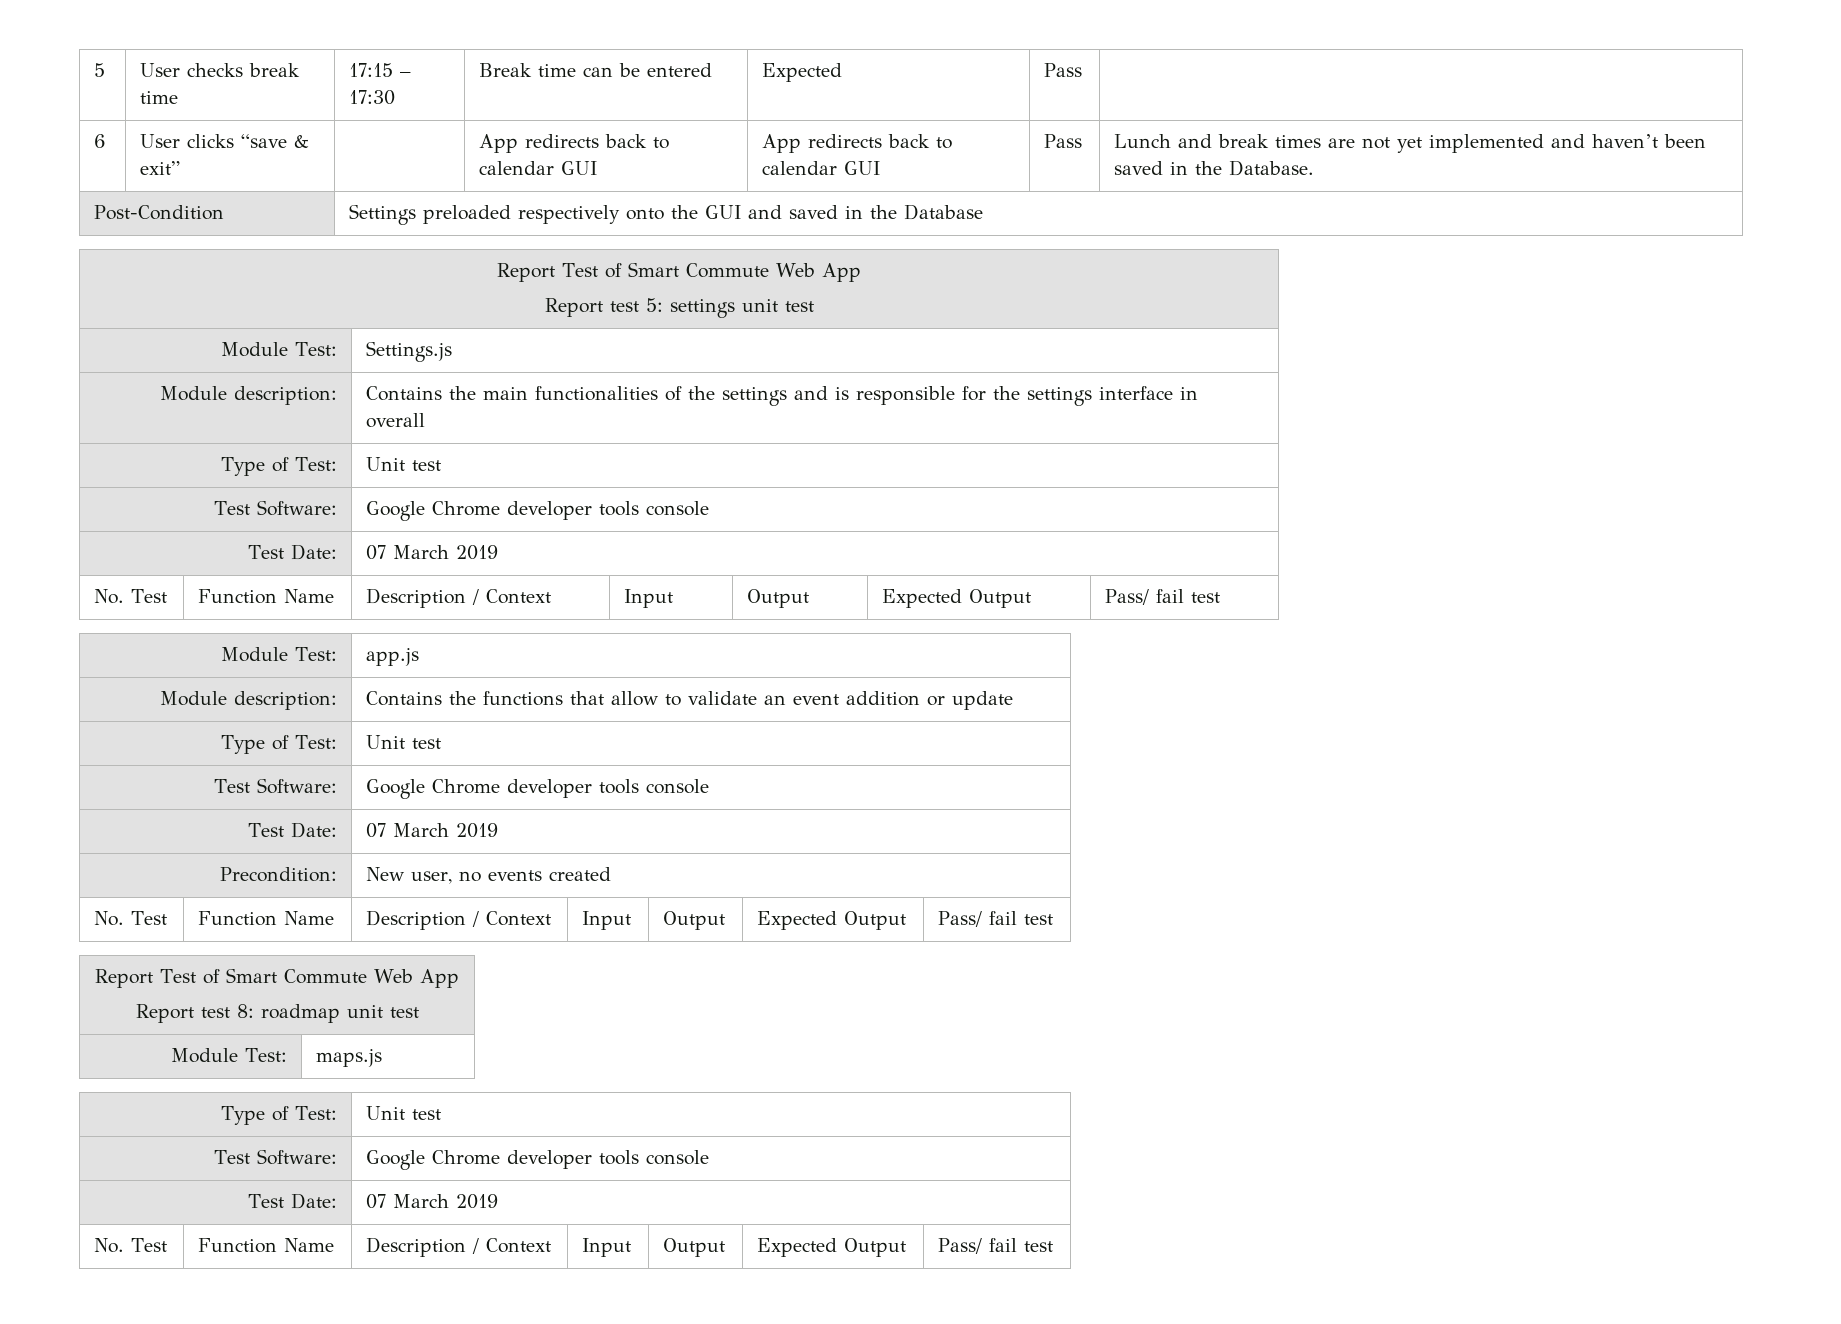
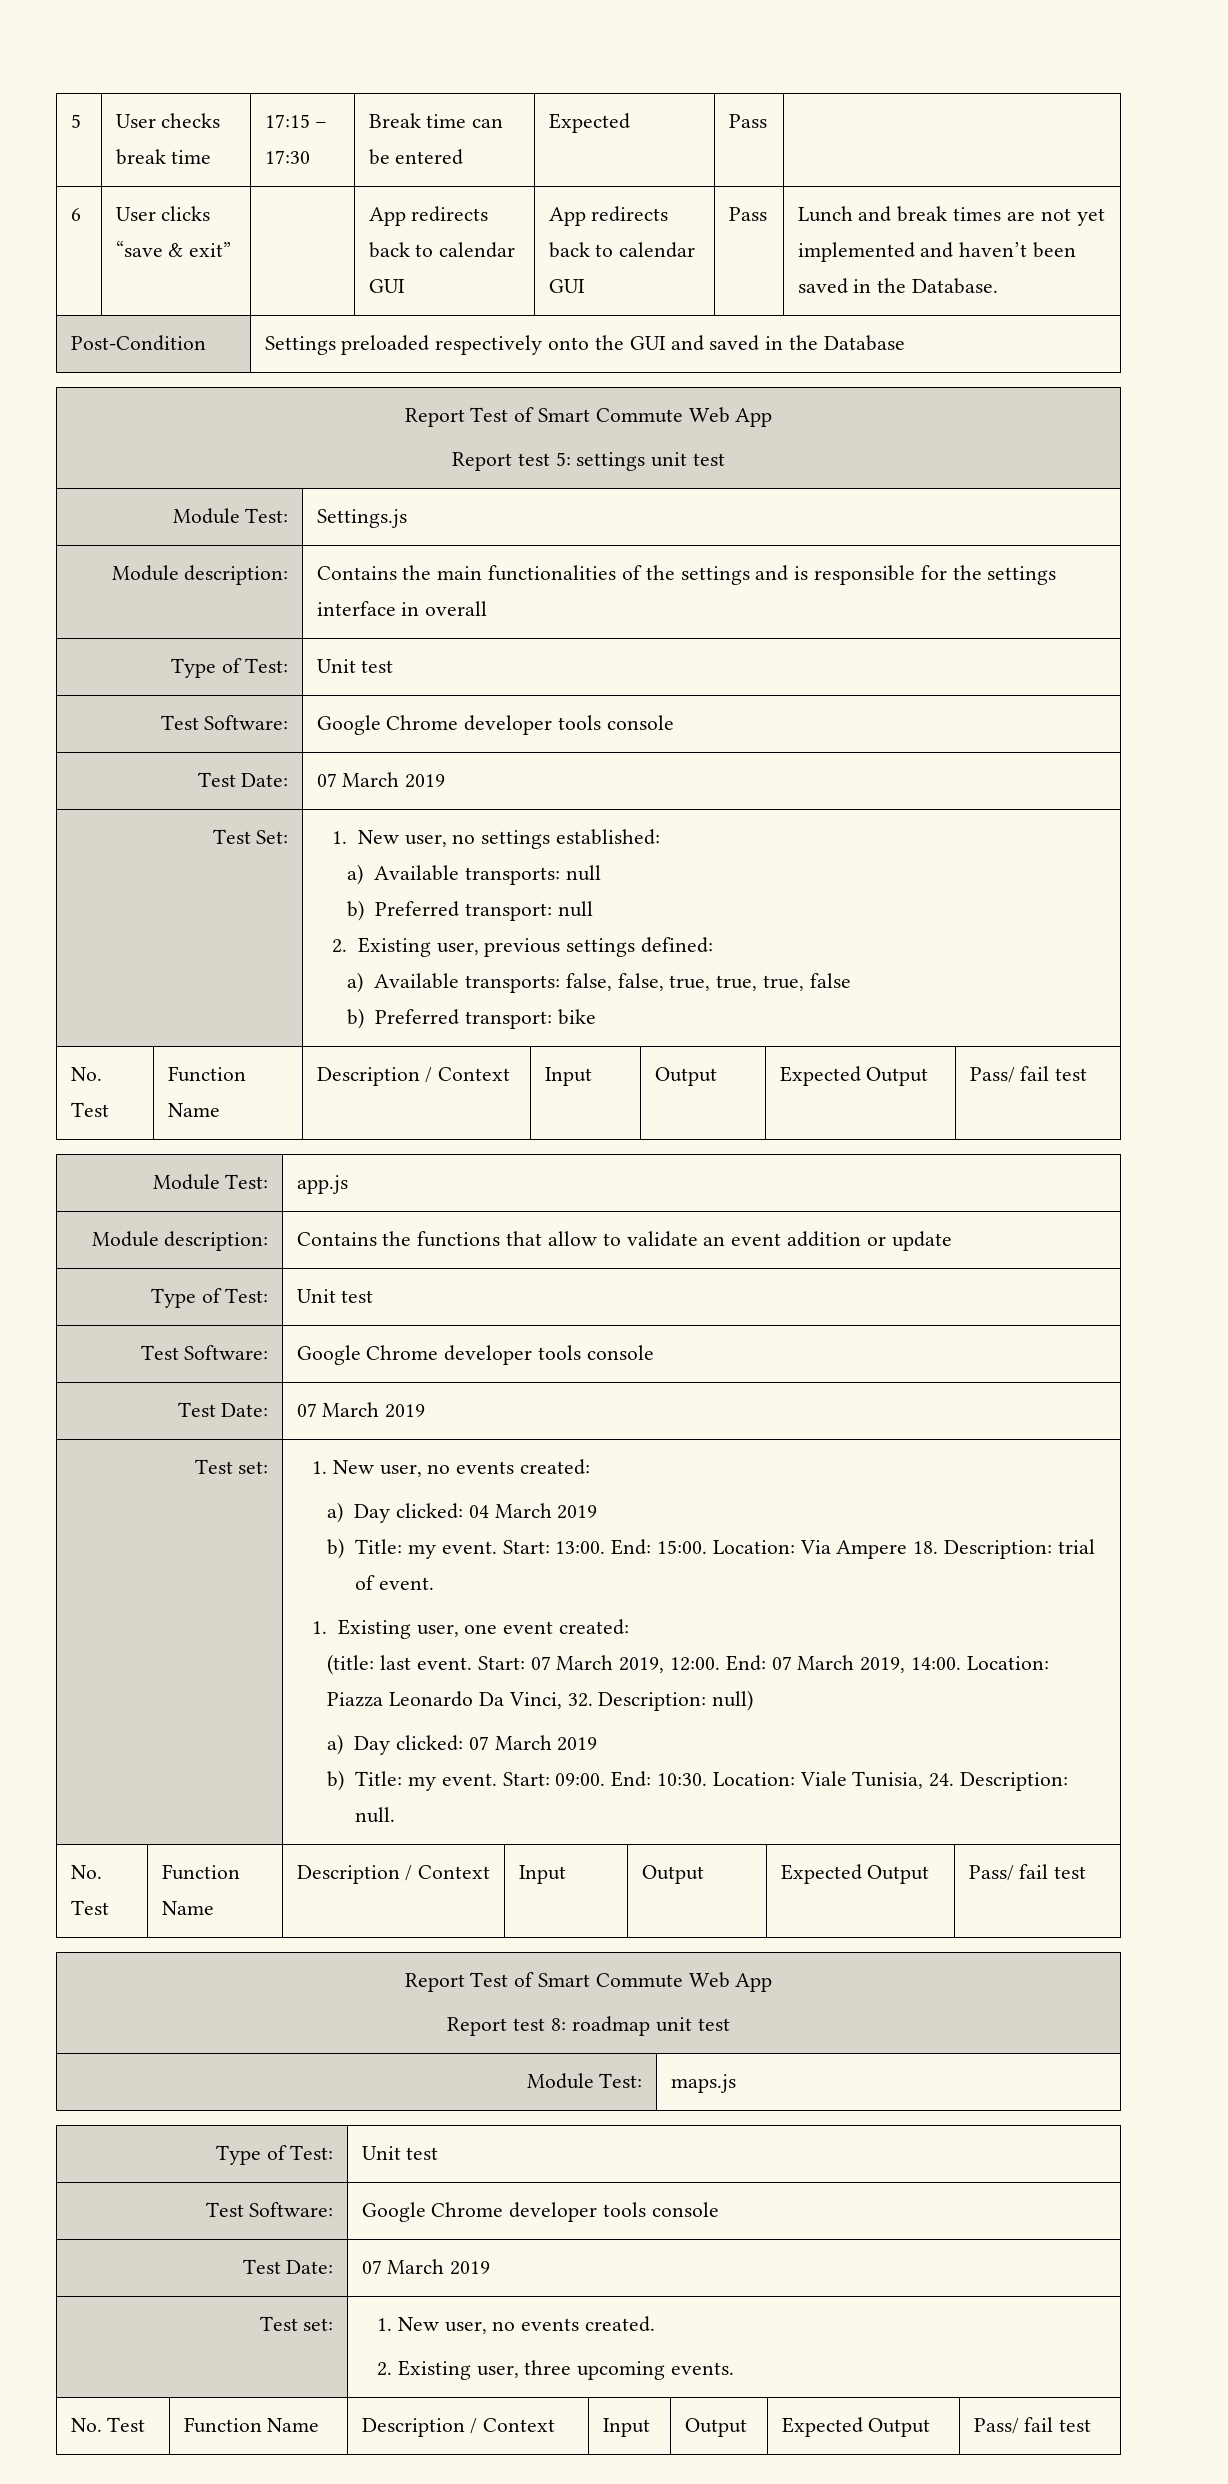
+ Test Set: | 1. New user, no settings established:
+ a) Available transports: null
+ b) Preferred transport: null
+ 2. Existing user, previous settings defined:
+ a) Available transports: false, false, true, true, true, false
+ b) Preferred transport: bike
- Precondition: | New user, no events created
+ Test set: | 1. New user, no events created:
+ a) Day clicked: 04 March 2019
+ b) Title: my event. Start: 13:00. End: 15:00. Location: Via Ampere 18. Description: trial of event.
+ 1. Existing user, one event created:
+ (title: last event. Start: 07 March 2019, 12:00. End: 07 March 2019, 14:00. Location: Piazza Leonardo Da Vinci, 32. Description: null)
+ a) Day clicked: 07 March 2019
+ b) Title: my event. Start: 09:00. End: 10:30. Location: Viale Tunisia, 24. Description: null.
+ Test set: | 1. New user, no events created.
+ 2. Existing user, three upcoming events.

